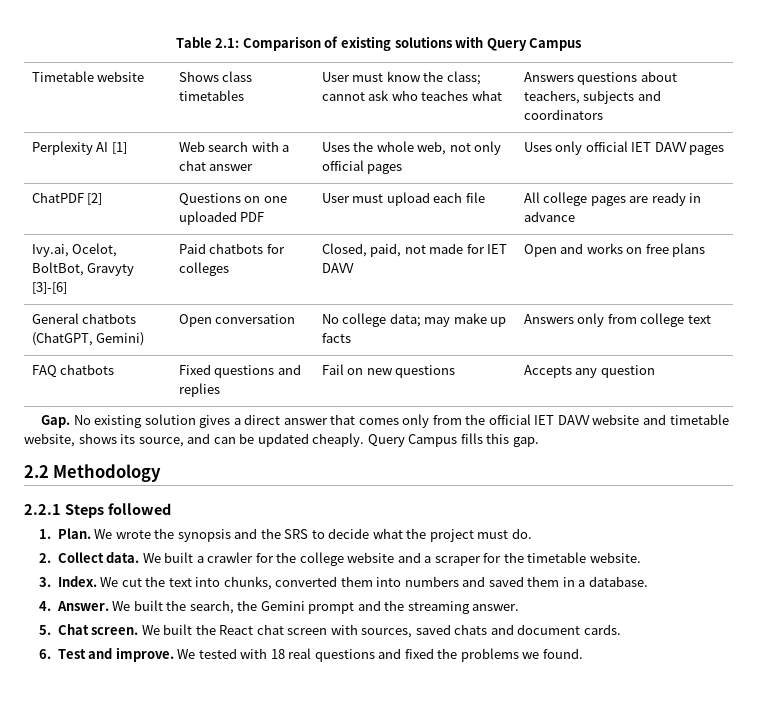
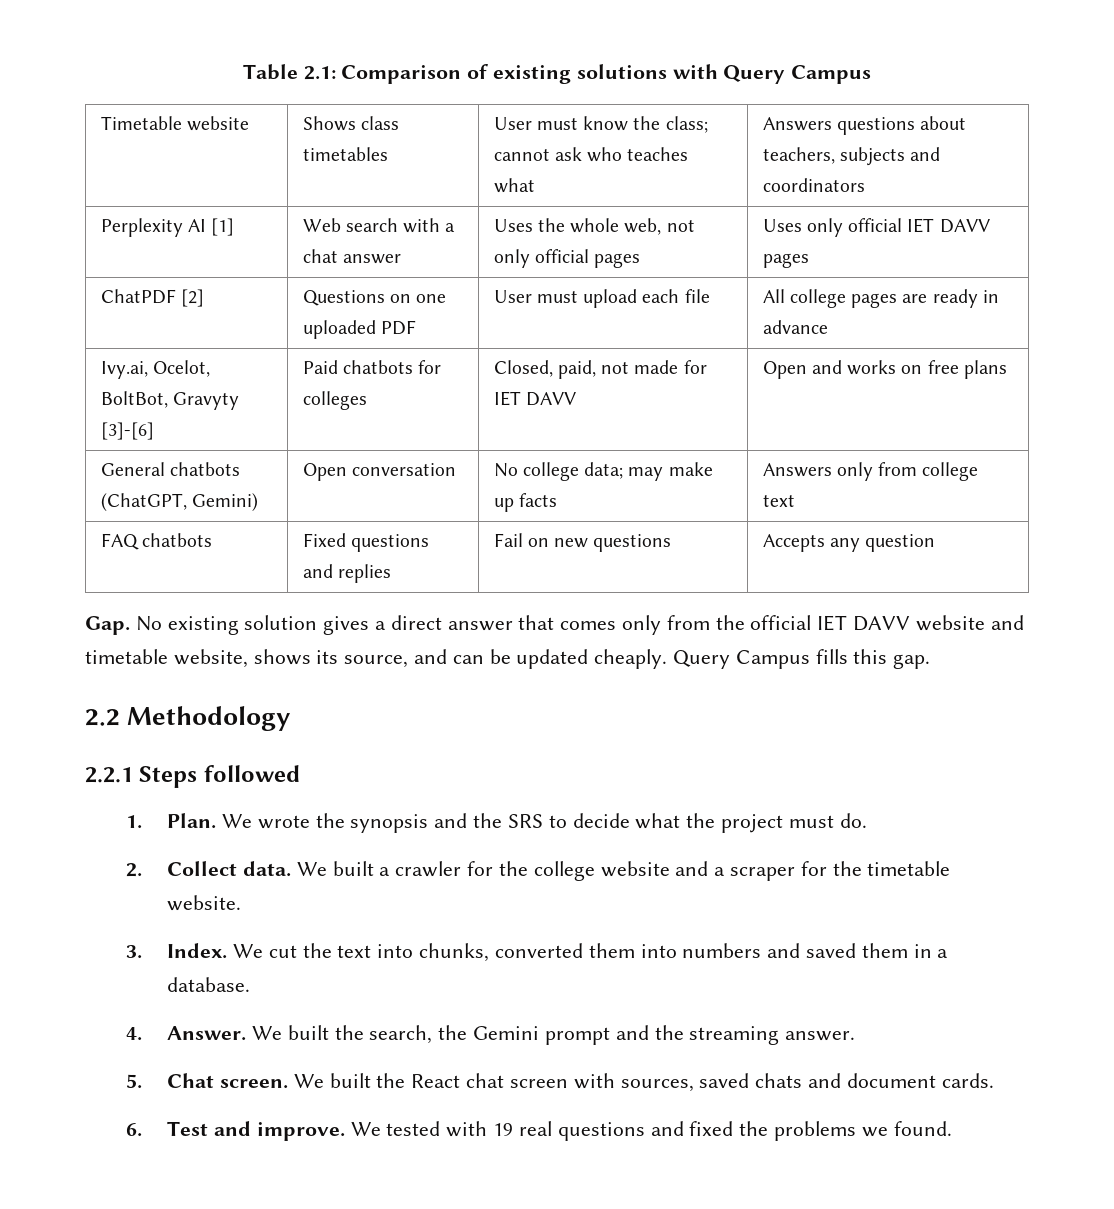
- We tested with 18 real questions and fixed the problems we found.
+ We tested with 19 real questions and fixed the problems we found.

